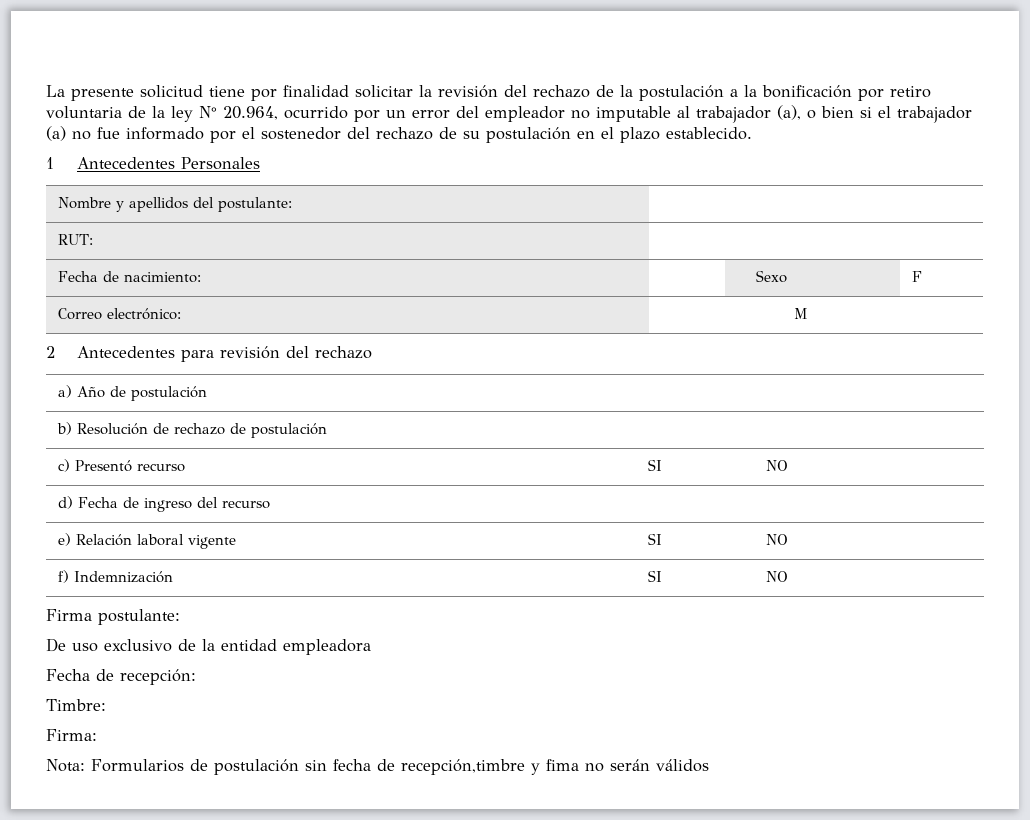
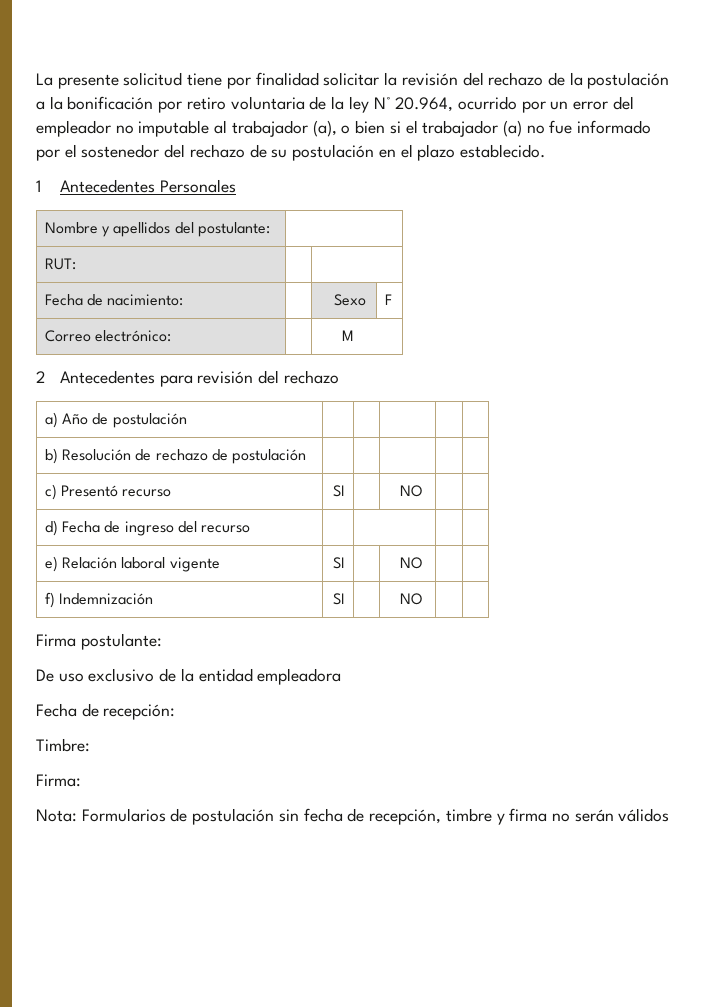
- Nota: Formularios de postulación sin fecha de recepción,timbre y fima no serán válidos
+ Nota: Formularios de postulación sin fecha de recepción, timbre y firma no serán válidos

